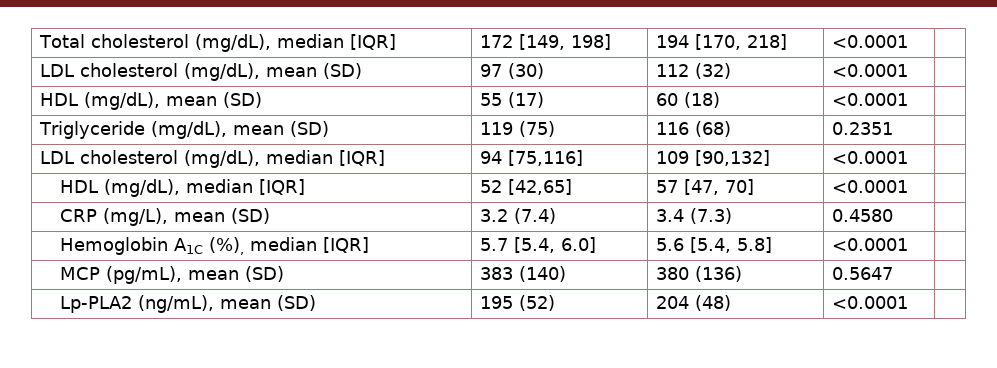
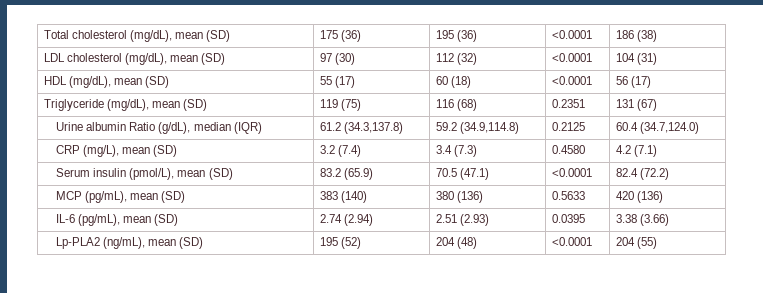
- Total cholesterol (mg/dL), median [IQR] | 172 [149, 198] | 194 [170, 218] | <0.0001 |
+ Total cholesterol (mg/dL), mean (SD) | 175 (36) | 195 (36) | <0.0001 | 186 (38)
- LDL cholesterol (mg/dL), mean (SD) | 97 (30) | 112 (32) | <0.0001 |
+ LDL cholesterol (mg/dL), mean (SD) | 97 (30) | 112 (32) | <0.0001 | 104 (31)
- HDL (mg/dL), mean (SD) | 55 (17) | 60 (18) | <0.0001 |
+ HDL (mg/dL), mean (SD) | 55 (17) | 60 (18) | <0.0001 | 56 (17)
- Triglyceride (mg/dL), mean (SD) | 119 (75) | 116 (68) | 0.2351 |
- LDL cholesterol (mg/dL), median [IQR] | 94 [75,116] | 109 [90,132] | <0.0001 |
- HDL (mg/dL), median [IQR] | 52 [42,65] | 57 [47, 70] | <0.0001 |
+ Triglyceride (mg/dL), mean (SD) | 119 (75) | 116 (68) | 0.2351 | 131 (67)
+ Urine albumin Ratio (g/dL), median (IQR) | 61.2 (34.3,137.8) | 59.2 (34.9,114.8) | 0.2125 | 60.4 (34.7,124.0)
- CRP (mg/L), mean (SD) | 3.2 (7.4) | 3.4 (7.3) | 0.4580 |
- Hemoglobin A1C (%), median [IQR] | 5.7 [5.4, 6.0] | 5.6 [5.4, 5.8] | <0.0001 |
+ CRP (mg/L), mean (SD) | 3.2 (7.4) | 3.4 (7.3) | 0.4580 | 4.2 (7.1)
+ Serum insulin (pmol/L), mean (SD) | 83.2 (65.9) | 70.5 (47.1) | <0.0001 | 82.4 (72.2)
- MCP (pg/mL), mean (SD) | 383 (140) | 380 (136) | 0.5647 |
+ MCP (pg/mL), mean (SD) | 383 (140) | 380 (136) | 0.5633 | 420 (136)
+ IL-6 (pg/mL), mean (SD) | 2.74 (2.94) | 2.51 (2.93) | 0.0395 | 3.38 (3.66)
- Lp-PLA2 (ng/mL), mean (SD) | 195 (52) | 204 (48) | <0.0001 |
+ Lp-PLA2 (ng/mL), mean (SD) | 195 (52) | 204 (48) | <0.0001 | 204 (55)

